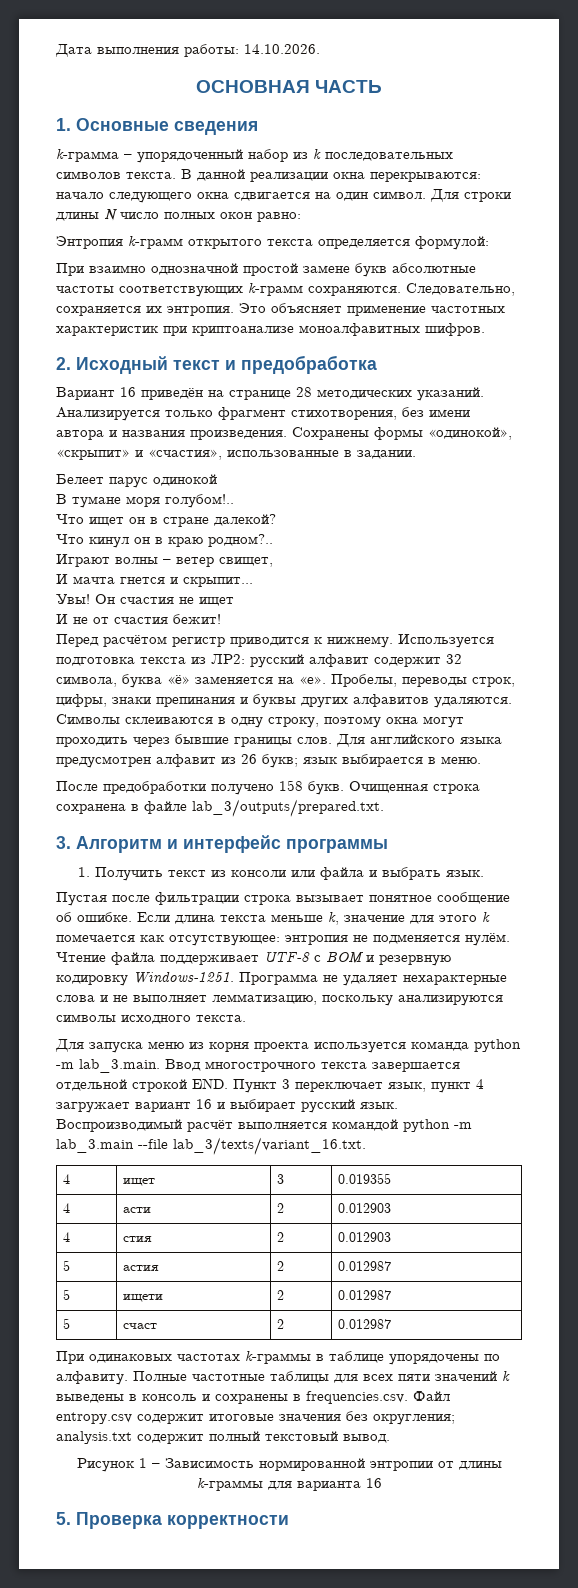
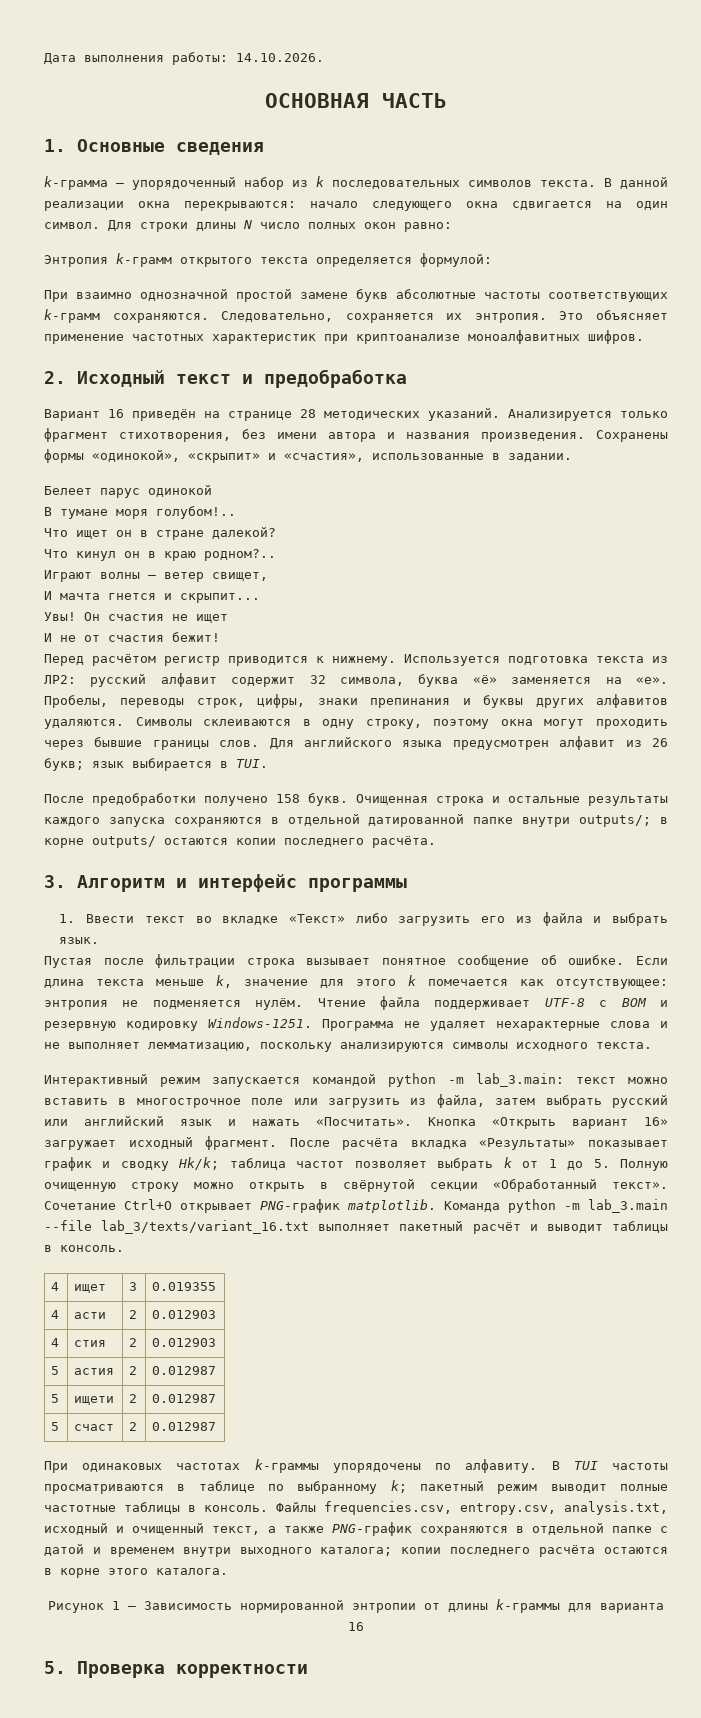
- Для английского языка предусмотрен алфавит из 26 букв; язык выбирается в меню.
+ Для английского языка предусмотрен алфавит из 26 букв; язык выбирается в TUI.
- Очищенная строка сохранена в файле lab_3/outputs/prepared.txt.
+ Очищенная строка и остальные результаты каждого запуска сохраняются в отдельной датированной папке внутри outputs/; в корне outputs/ остаются копии последнего расчёта.
- 1. Получить текст из консоли или файла и выбрать язык.
+ 1. Ввести текст во вкладке «Текст» либо загрузить его из файла и выбрать язык.
- Для запуска меню из корня проекта используется команда python -m lab_3.main. Ввод многострочного текста завершается отдельной строкой END. Пункт 3 переключает язык, пункт 4 загружает вариант 16 и выбирает русский язык. Воспроизводимый расчёт выполняется командой python -m lab_3.main --file lab_3/texts/variant_16.txt.
+ Интерактивный режим запускается командой python -m lab_3.main: текст можно вставить в многострочное поле или загрузить из файла, затем выбрать русский или английский язык и нажать «Посчитать». Кнопка «Открыть вариант 16» загружает исходный фрагмент. После расчёта вкладка «Результаты» показывает график и сводку Hk/k; таблица частот позволяет выбрать k от 1 до 5. Полную очищенную строку можно открыть в свёрнутой секции «Обработанный текст». Сочетание Ctrl+O открывает PNG-график matplotlib. Команда python -m lab_3.main --file lab_3/texts/variant_16.txt выполняет пакетный расчёт и выводит таблицы в консоль.
- При одинаковых частотах k-граммы в таблице упорядочены по алфавиту.
+ При одинаковых частотах k-граммы упорядочены по алфавиту.
- Полные частотные таблицы для всех пяти значений k выведены в консоль и сохранены в frequencies.csv. Файл entropy.csv содержит итоговые значения без округления; analysis.txt содержит полный текстовый вывод.
+ В TUI частоты просматриваются в таблице по выбранному k; пакетный режим выводит полные частотные таблицы в консоль. Файлы frequencies.csv, entropy.csv, analysis.txt, исходный и очищенный текст, а также PNG-график сохраняются в отдельной папке с датой и временем внутри выходного каталога; копии последнего расчёта остаются в корне этого каталога.

